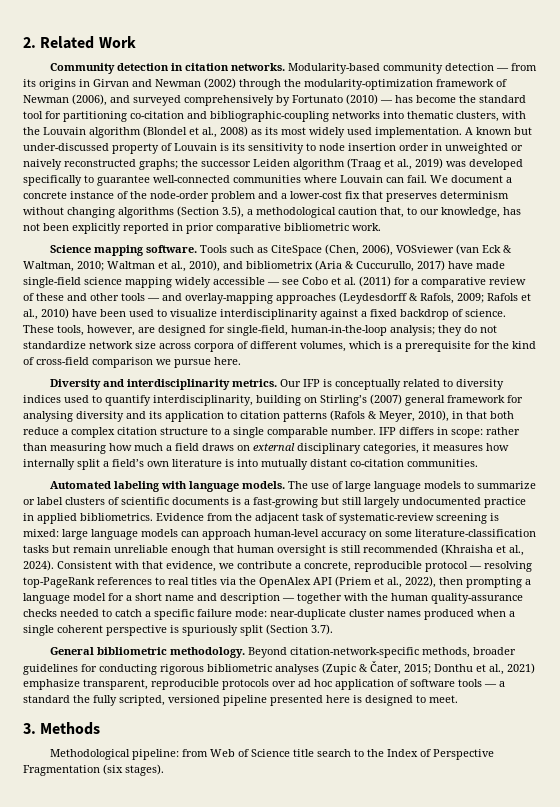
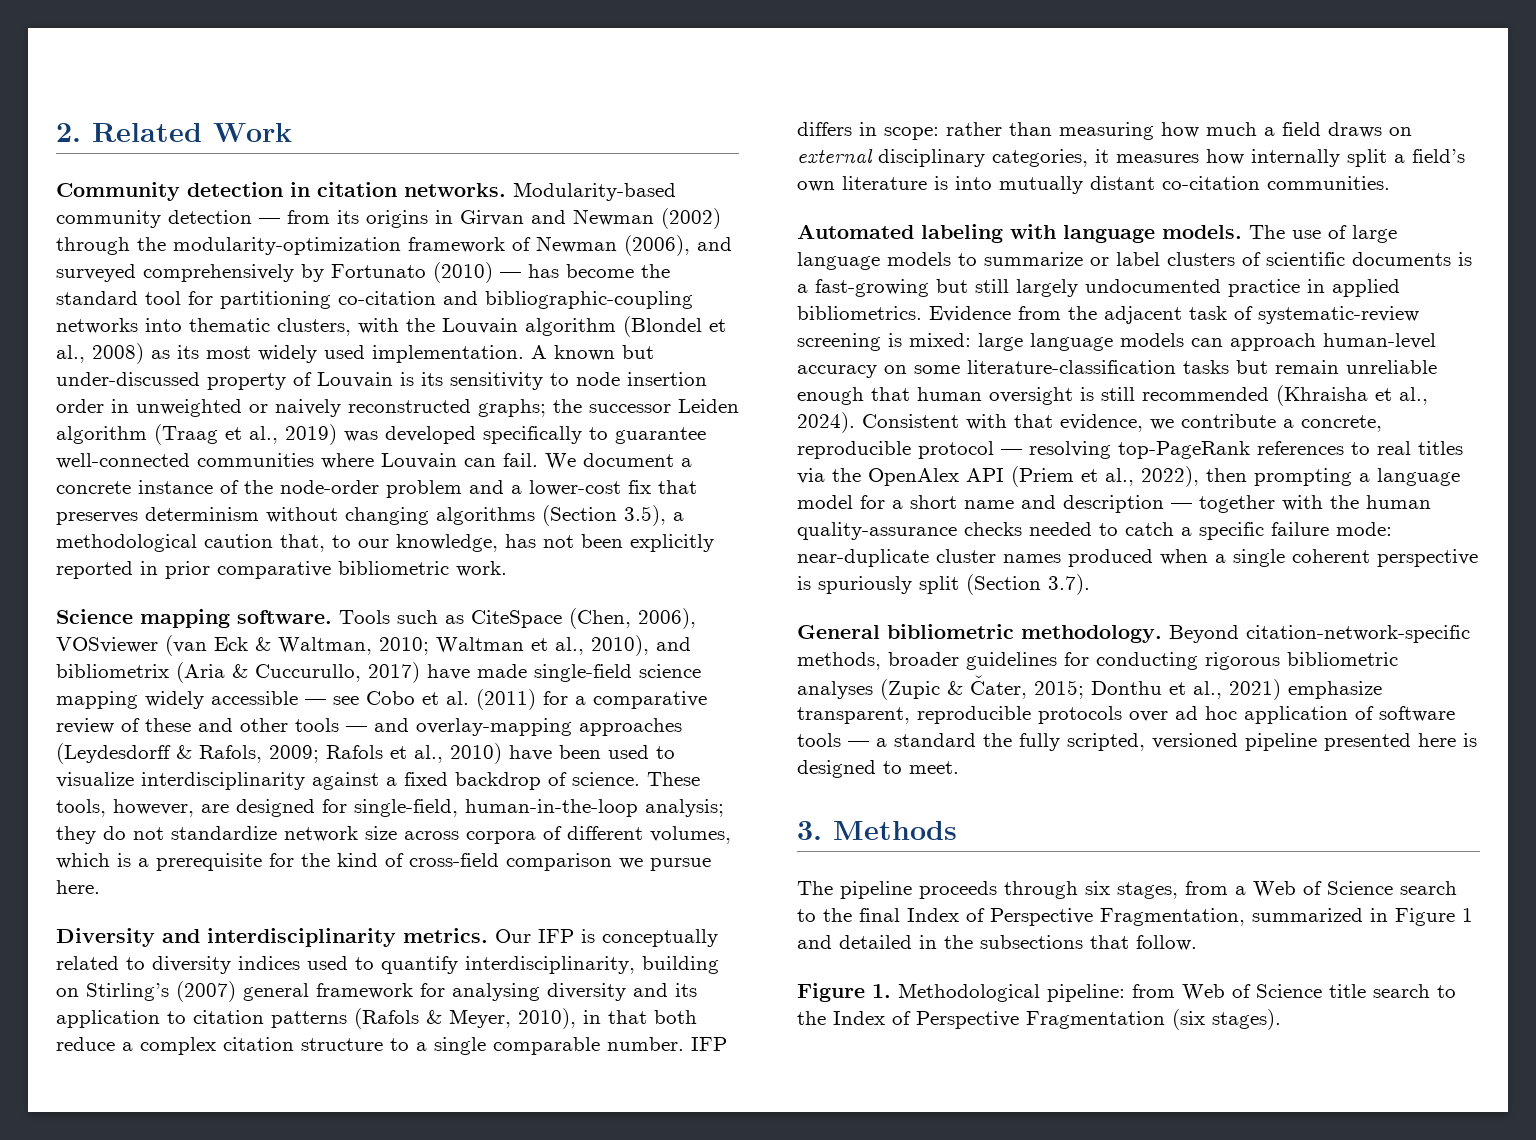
- Methodological pipeline: from Web of Science title search to the Index of Perspective Fragmentation (six stages).
+ The pipeline proceeds through six stages, from a Web of Science search to the final Index of Perspective Fragmentation, summarized in Figure 1 and detailed in the subsections that follow.
+ Figure 1. Methodological pipeline: from Web of Science title search to the Index of Perspective Fragmentation (six stages).

